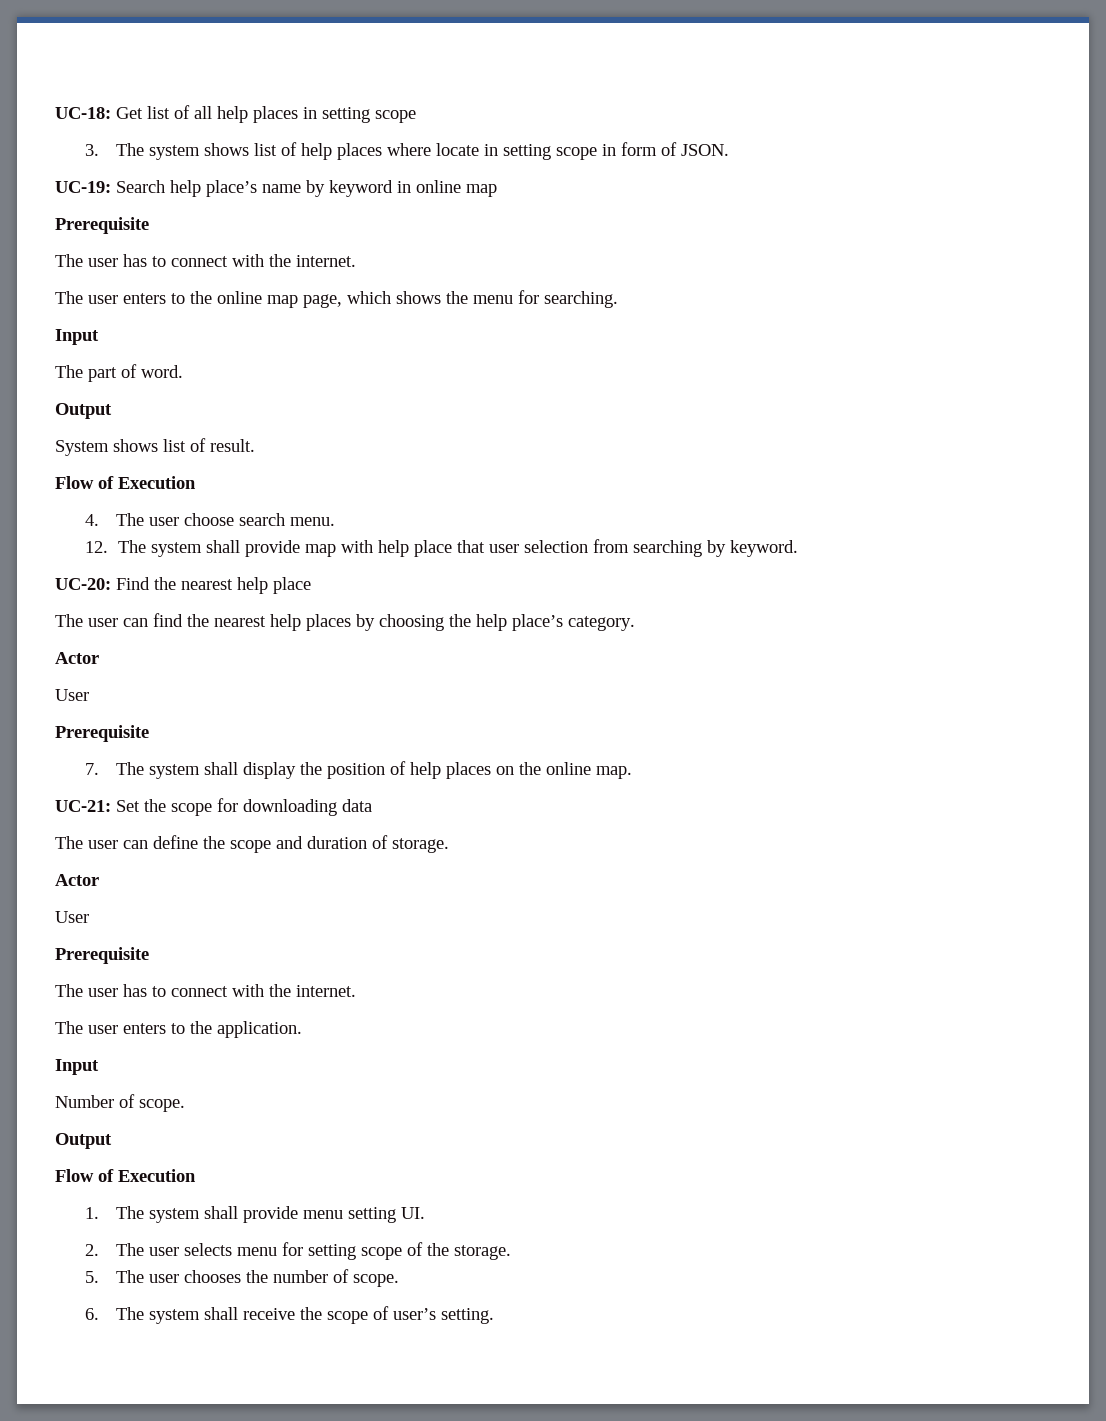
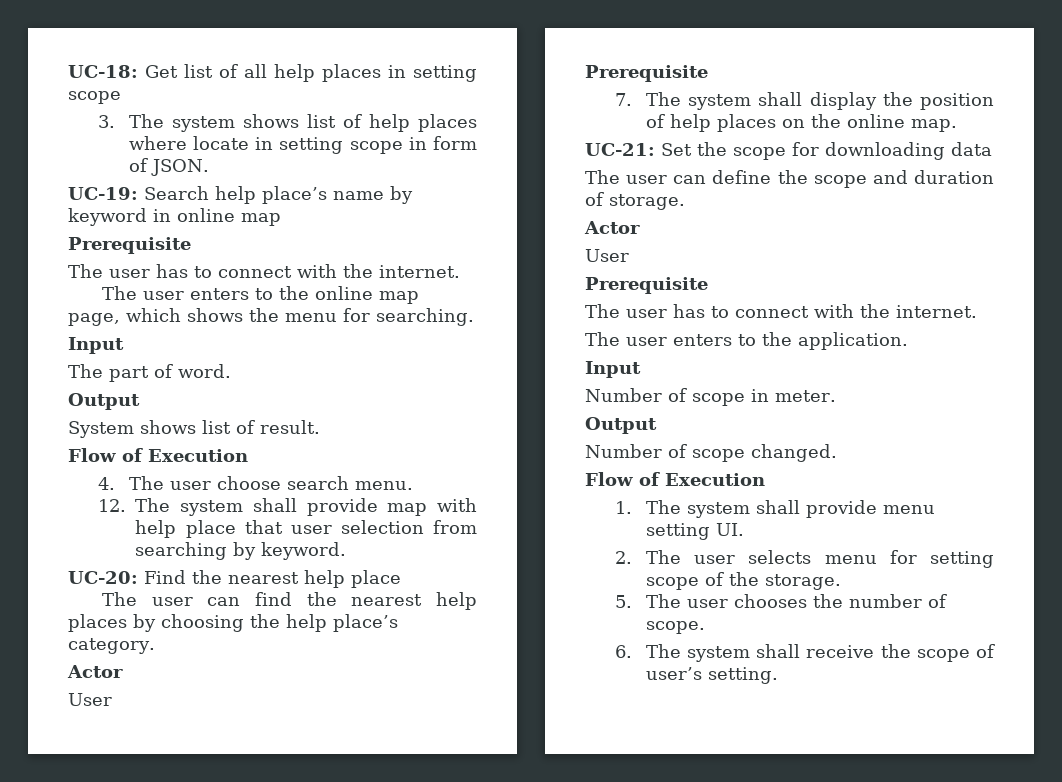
- Number of scope.
+ Number of scope in meter.
  Output
+ Number of scope changed.

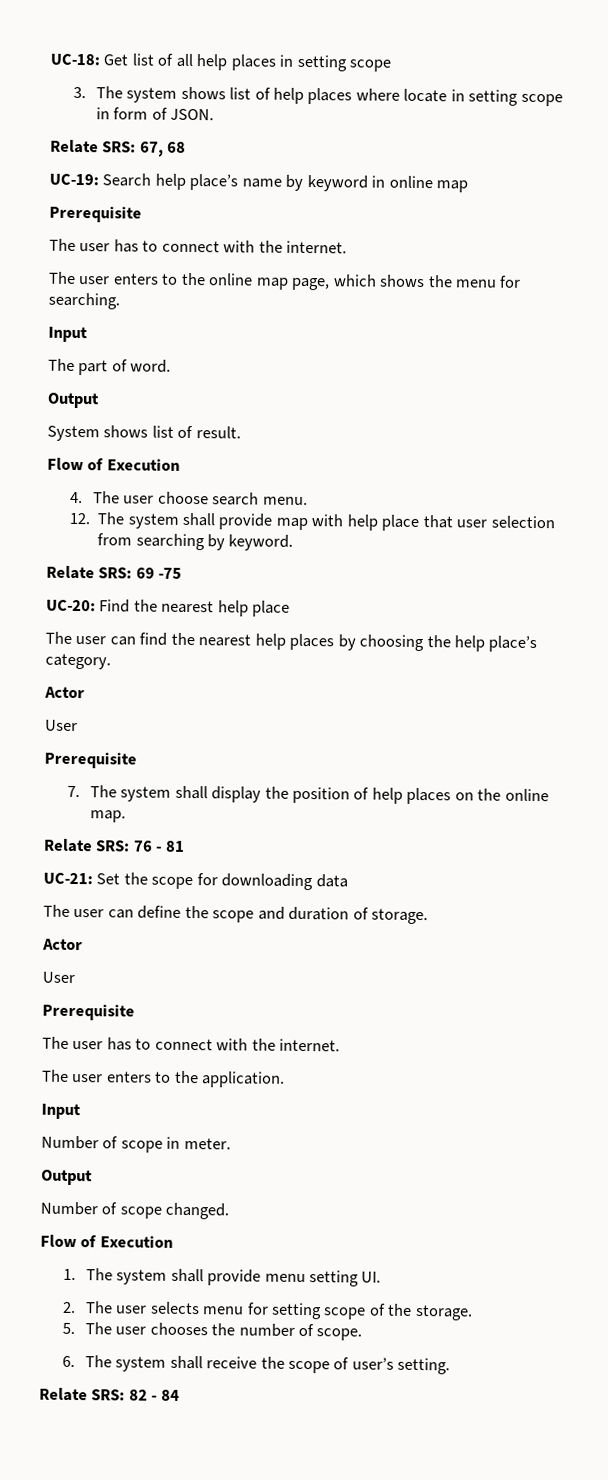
+ Relate SRS: 67, 68
+ Relate SRS: 69 -75
+ Relate SRS: 76 - 81
+ Relate SRS: 82 - 84

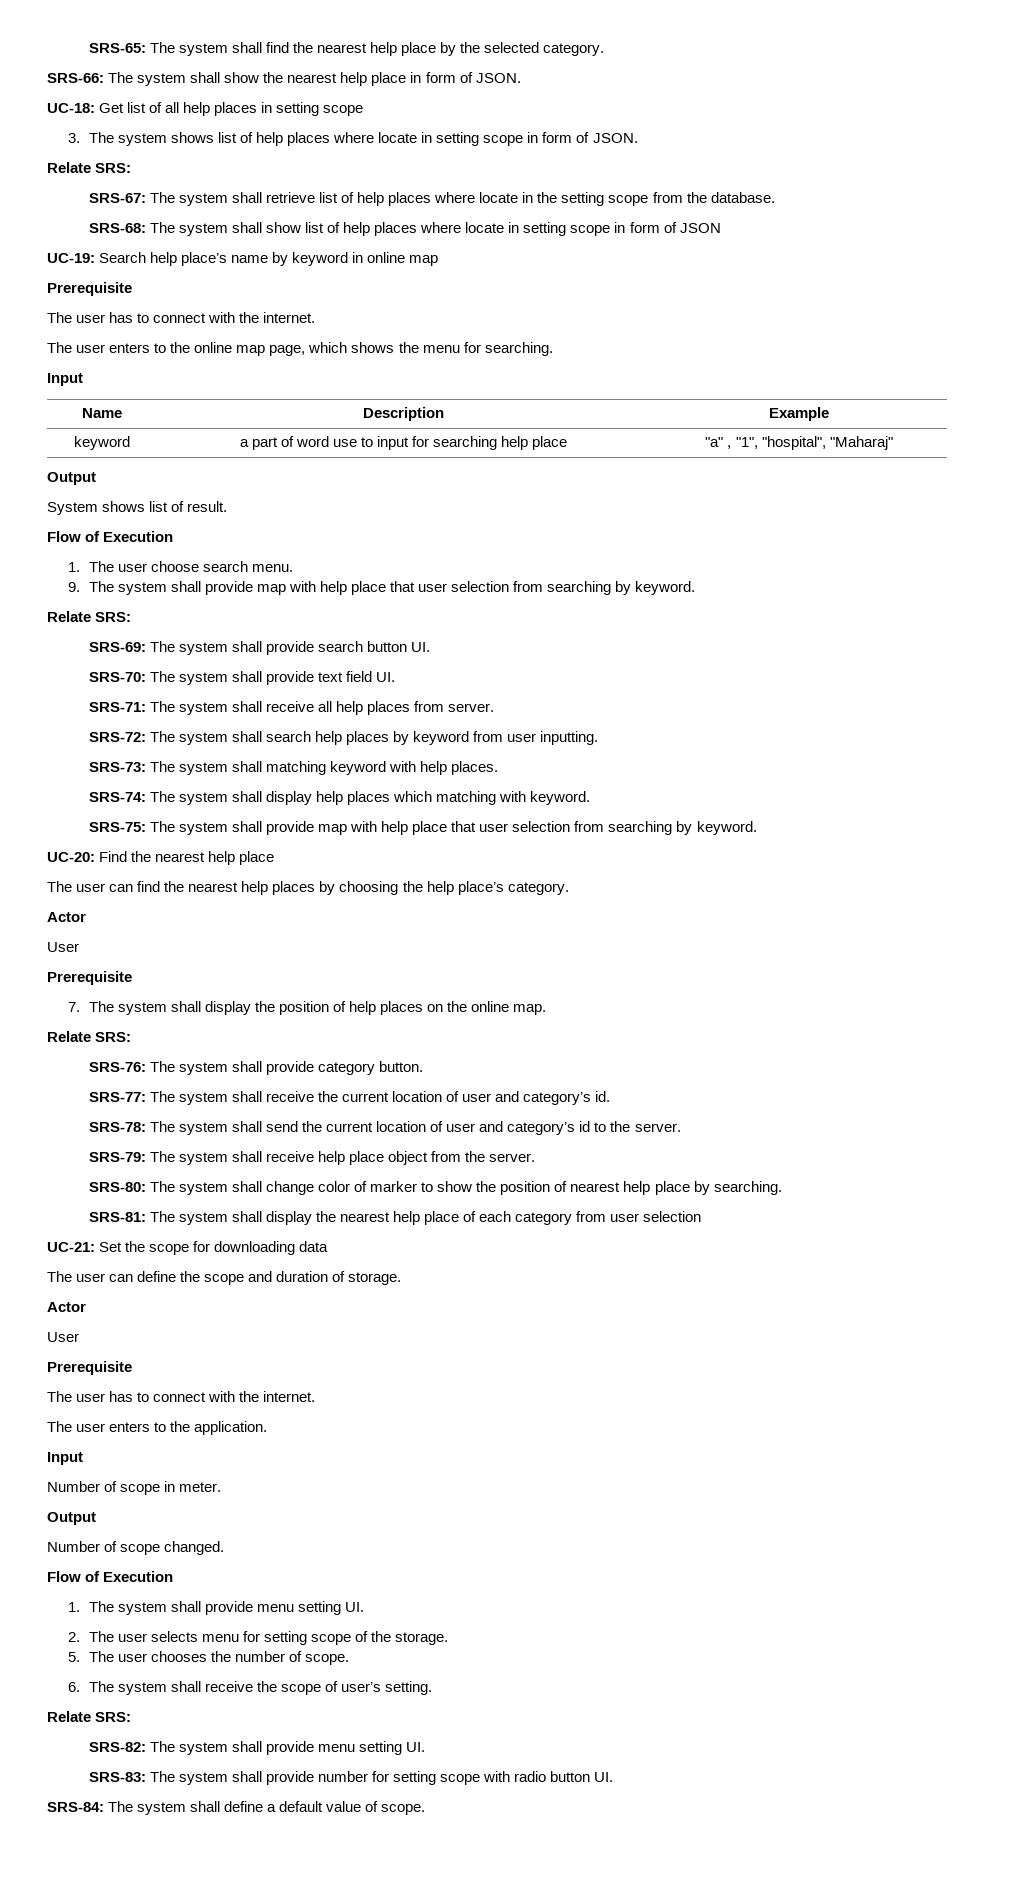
+ SRS-65: The system shall find the nearest help place by the selected category.
+ SRS-66: The system shall show the nearest help place in form of JSON.
  3. The system shows list of help places where locate in setting scope in form of JSON.
- Relate SRS: 67, 68
+ Relate SRS:
+ SRS-67: The system shall retrieve list of help places where locate in the setting scope from the database.
+ SRS-68: The system shall show list of help places where locate in setting scope in form of JSON
- The part of word.
+ Name | Description | Example
+ keyword | a part of word use to input for searching help place | "a" , "1", "hospital", "Maharaj"
- 4. The user choose search menu.
+ 1. The user choose search menu.
- 12. The system shall provide map with help place that user selection from searching by keyword.
- Relate SRS: 69 -75
+ 9. The system shall provide map with help place that user selection from searching by keyword.
+ Relate SRS:
+ SRS-69: The system shall provide search button UI.
+ SRS-70: The system shall provide text field UI.
+ SRS-71: The system shall receive all help places from server.
+ SRS-72: The system shall search help places by keyword from user inputting.
+ SRS-73: The system shall matching keyword with help places.
+ SRS-74: The system shall display help places which matching with keyword.
+ SRS-75: The system shall provide map with help place that user selection from searching by keyword.
  7. The system shall display the position of help places on the online map.
- Relate SRS: 76 - 81
+ Relate SRS:
+ SRS-76: The system shall provide category button.
+ SRS-77: The system shall receive the current location of user and category’s id.
+ SRS-78: The system shall send the current location of user and category’s id to the server.
+ SRS-79: The system shall receive help place object from the server.
+ SRS-80: The system shall change color of marker to show the position of nearest help place by searching.
+ SRS-81: The system shall display the nearest help place of each category from user selection
  6. The system shall receive the scope of user’s setting.
- Relate SRS: 82 - 84
+ Relate SRS:
+ SRS-82: The system shall provide menu setting UI.
+ SRS-83: The system shall provide number for setting scope with radio button UI.
+ SRS-84: The system shall define a default value of scope.

